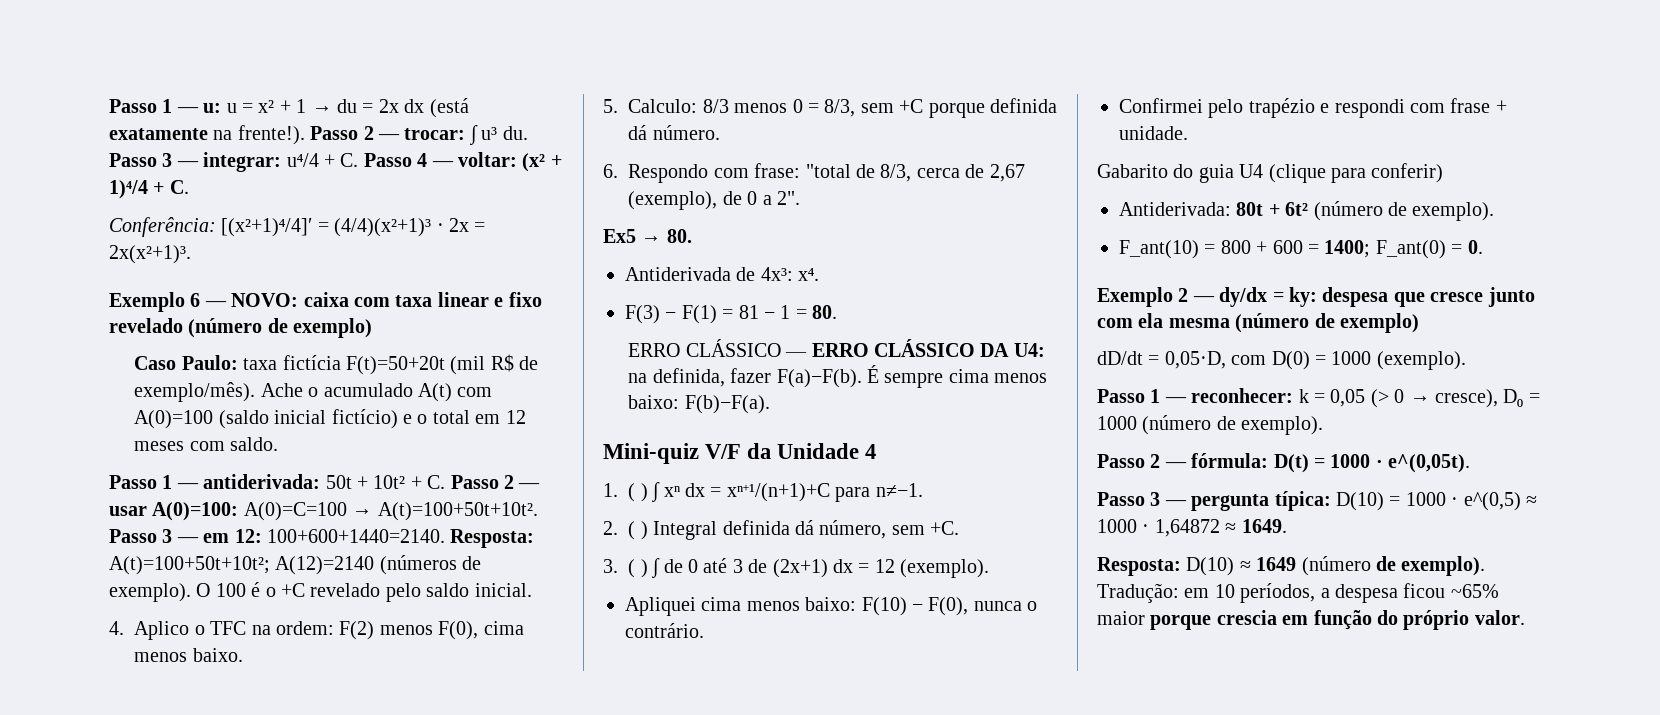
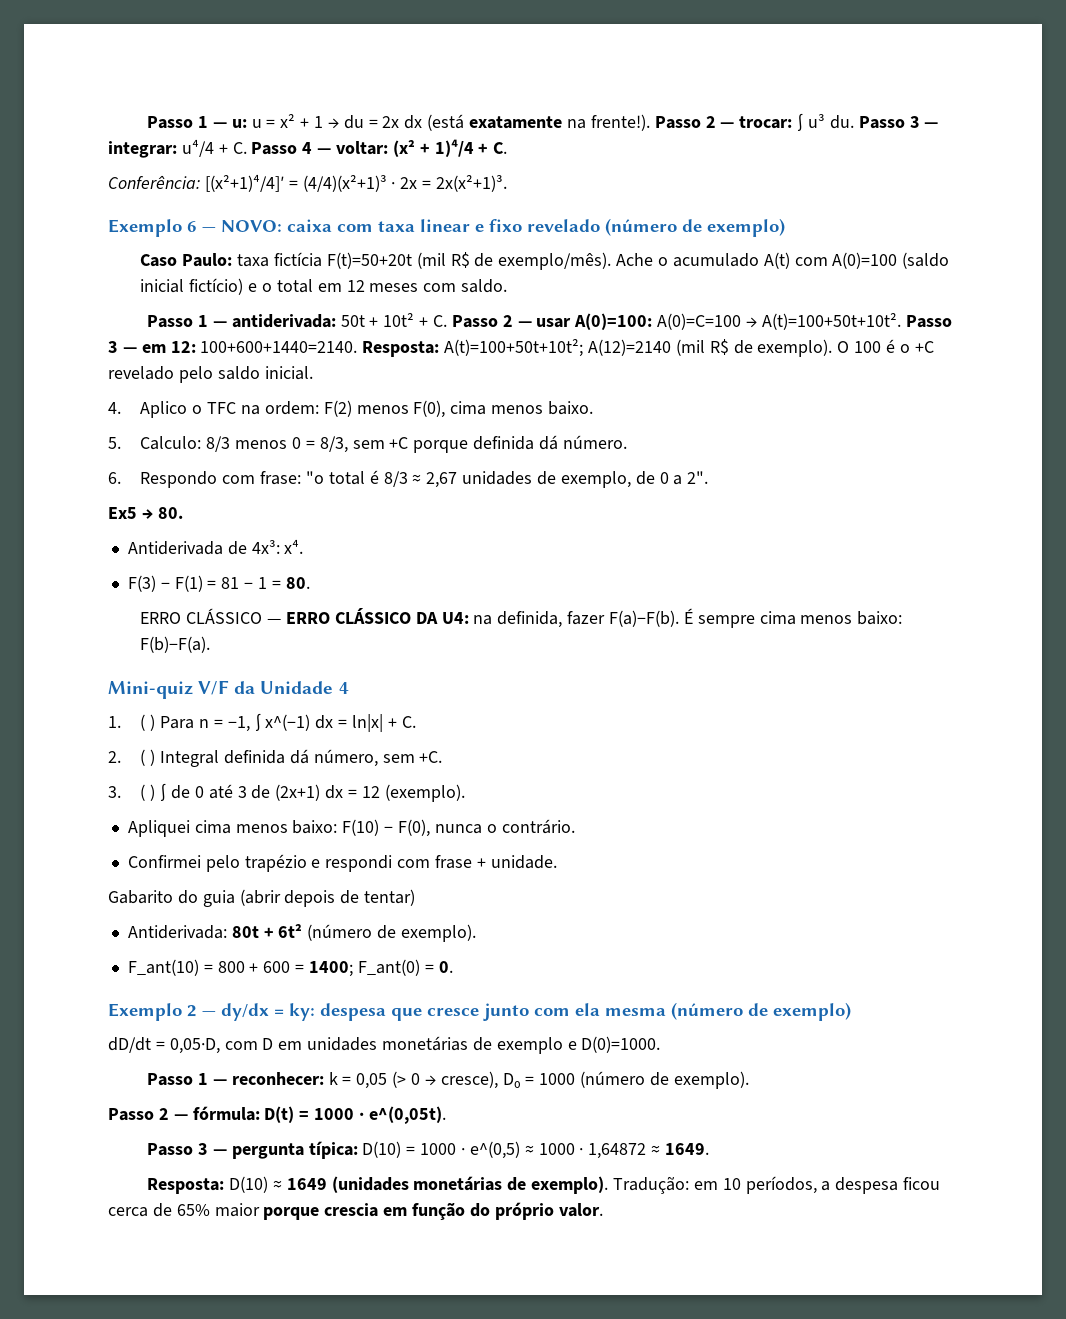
- Resposta: A(t)=100+50t+10t²; A(12)=2140 (números de exemplo).
+ Resposta: A(t)=100+50t+10t²; A(12)=2140 (mil R$ de exemplo).
- 6. Respondo com frase: "total de 8/3, cerca de 2,67 (exemplo), de 0 a 2".
+ 6. Respondo com frase: "o total é 8/3 ≈ 2,67 unidades de exemplo, de 0 a 2".
- 1. ( ) ∫ xⁿ dx = xⁿ⁺¹/(n+1)+C para n≠−1.
+ 1. ( ) Para n = −1, ∫ x^(−1) dx = ln|x| + C.
- Gabarito do guia U4 (clique para conferir)
+ Gabarito do guia (abrir depois de tentar)
- dD/dt = 0,05·D, com D(0) = 1000 (exemplo).
+ dD/dt = 0,05·D, com D em unidades monetárias de exemplo e D(0)=1000.
- Resposta: D(10) ≈ 1649 (número de exemplo).
+ Resposta: D(10) ≈ 1649 (unidades monetárias de exemplo).
- Tradução: em 10 períodos, a despesa ficou ~65% maior porque crescia em função do próprio valor.
+ Tradução: em 10 períodos, a despesa ficou cerca de 65% maior porque crescia em função do próprio valor.

